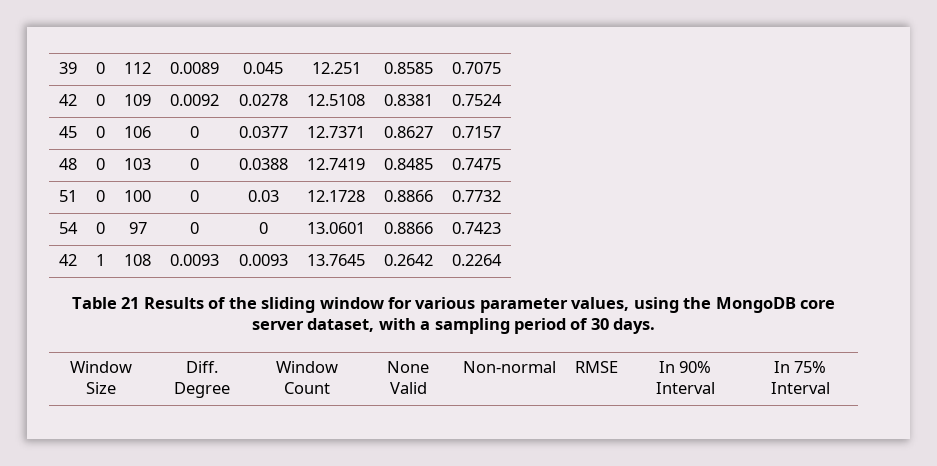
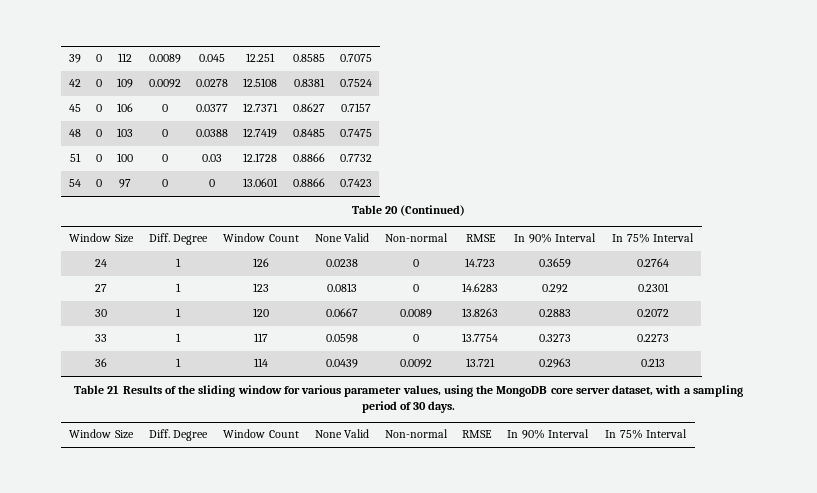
- 42 | 1 | 108 | 0.0093 | 0.0093 | 13.7645 | 0.2642 | 0.2264
+ Table 20 (Continued)
+ Window Size | Diff. Degree | Window Count | None Valid | Non-normal | RMSE | In 90% Interval | In 75% Interval
+ 24 | 1 | 126 | 0.0238 | 0 | 14.723 | 0.3659 | 0.2764
+ 27 | 1 | 123 | 0.0813 | 0 | 14.6283 | 0.292 | 0.2301
+ 30 | 1 | 120 | 0.0667 | 0.0089 | 13.8263 | 0.2883 | 0.2072
+ 33 | 1 | 117 | 0.0598 | 0 | 13.7754 | 0.3273 | 0.2273
+ 36 | 1 | 114 | 0.0439 | 0.0092 | 13.721 | 0.2963 | 0.213

